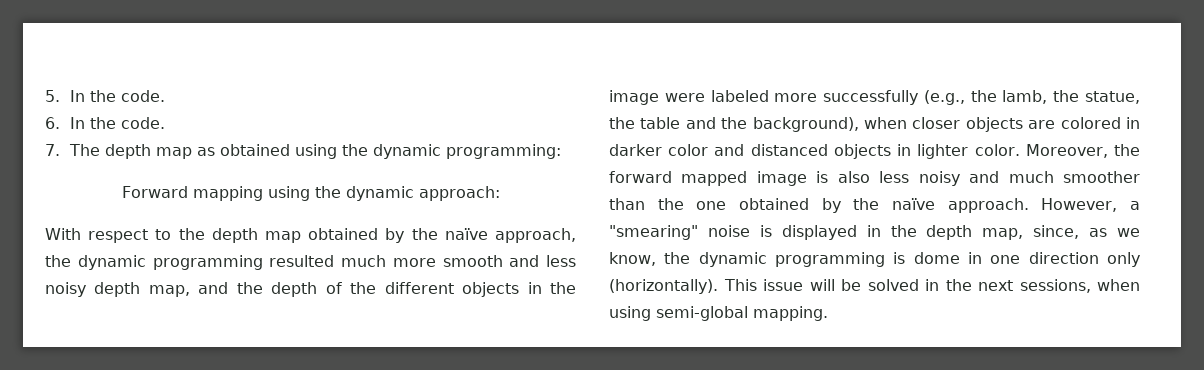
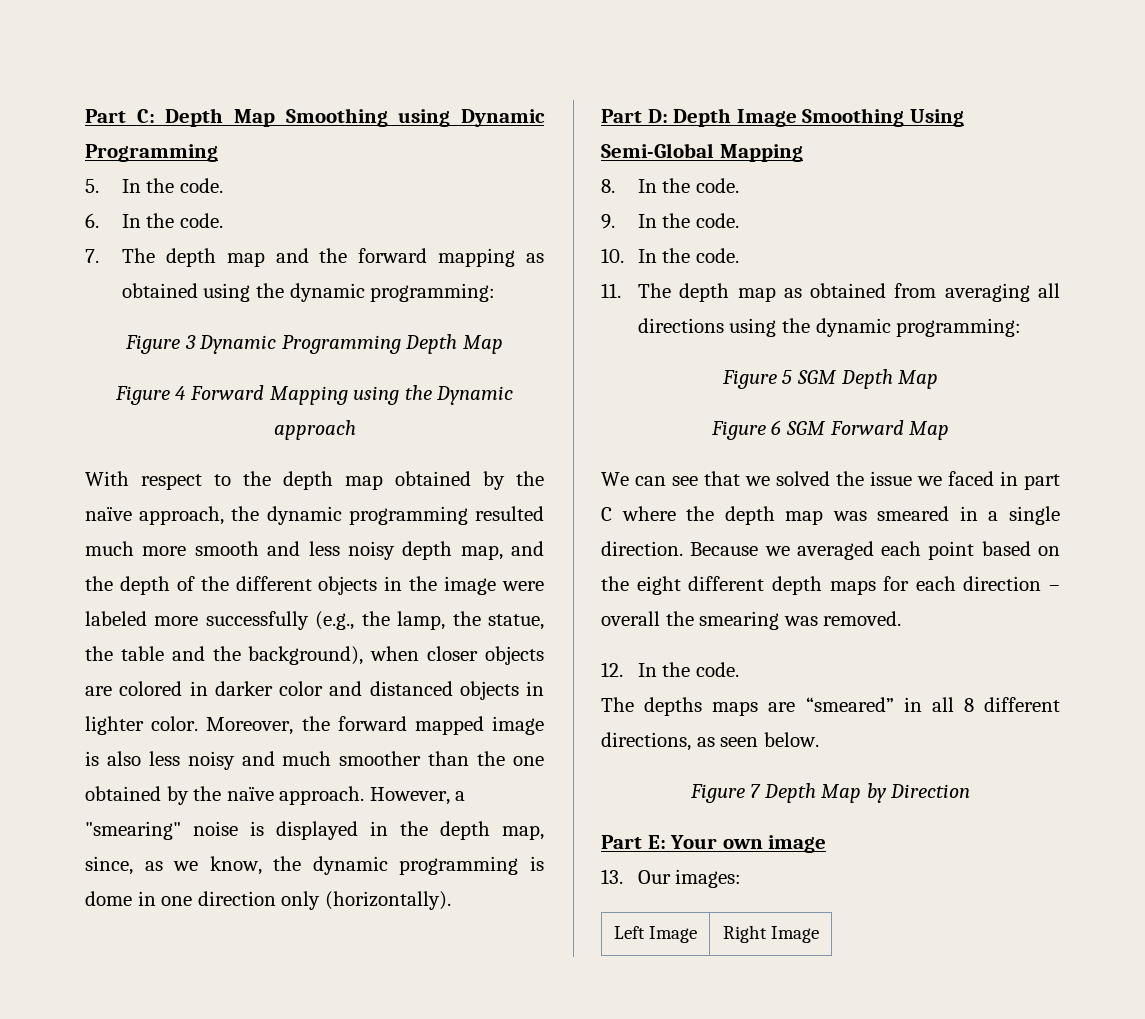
+ Part C: Depth Map Smoothing using Dynamic Programming
- 7. The depth map as obtained using the dynamic programming:
+ 7. The depth map and the forward mapping as obtained using the dynamic programming:
- Forward mapping using the dynamic approach:
+ Figure 3 Dynamic Programming Depth Map
+ Figure 4 Forward Mapping using the Dynamic approach
- With respect to the depth map obtained by the naïve approach, the dynamic programming resulted much more smooth and less noisy depth map, and the depth of the different objects in the image were labeled more successfully (e.g., the lamb, the statue, the table and the background), when closer objects are colored in darker color and distanced objects in lighter color.
+ With respect to the depth map obtained by the naïve approach, the dynamic programming resulted much more smooth and less noisy depth map, and the depth of the different objects in the image were labeled more successfully (e.g., the lamp, the statue, the table and the background), when closer objects are colored in darker color and distanced objects in lighter color.
- However, a "smearing" noise is displayed in the depth map, since, as we know, the dynamic programming is dome in one direction only (horizontally). This issue will be solved in the next sessions, when using semi-global mapping.
+ However, a "smearing" noise is displayed in the depth map, since, as we know, the dynamic programming is dome in one direction only (horizontally).
+ Part D: Depth Image Smoothing Using Semi-Global Mapping
+ 8. In the code.
+ 9. In the code.
+ 10. In the code.
+ 11. The depth map as obtained from averaging all directions using the dynamic programming:
+ Figure 5 SGM Depth Map
+ Figure 6 SGM Forward Map
+ We can see that we solved the issue we faced in part C where the depth map was smeared in a single direction. Because we averaged each point based on the eight different depth maps for each direction – overall the smearing was removed.
+ 12. In the code.
+ The depths maps are “smeared” in all 8 different directions, as seen below.
+ Figure 7 Depth Map by Direction
+ Part E: Your own image
+ 13. Our images:
+ Left Image | Right Image

